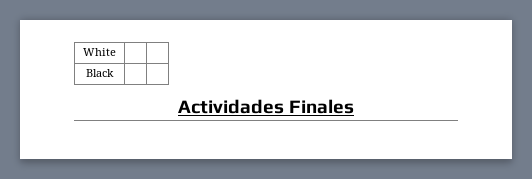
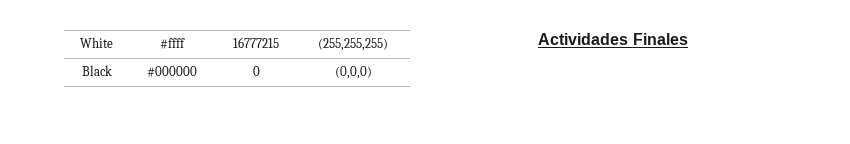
- White | |
- Black | |
+ White | #ffff | 16777215 | (255,255,255)
+ Black | #000000 | 0 | (0,0,0)

